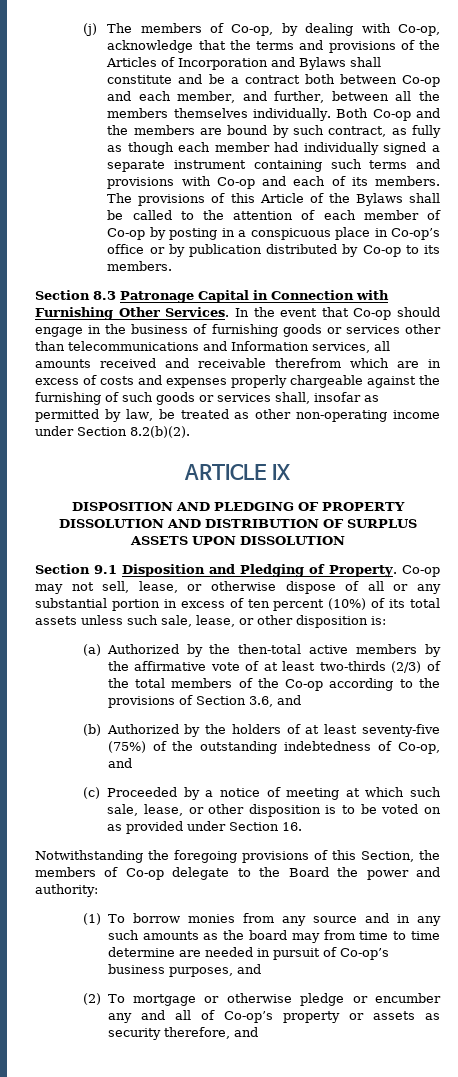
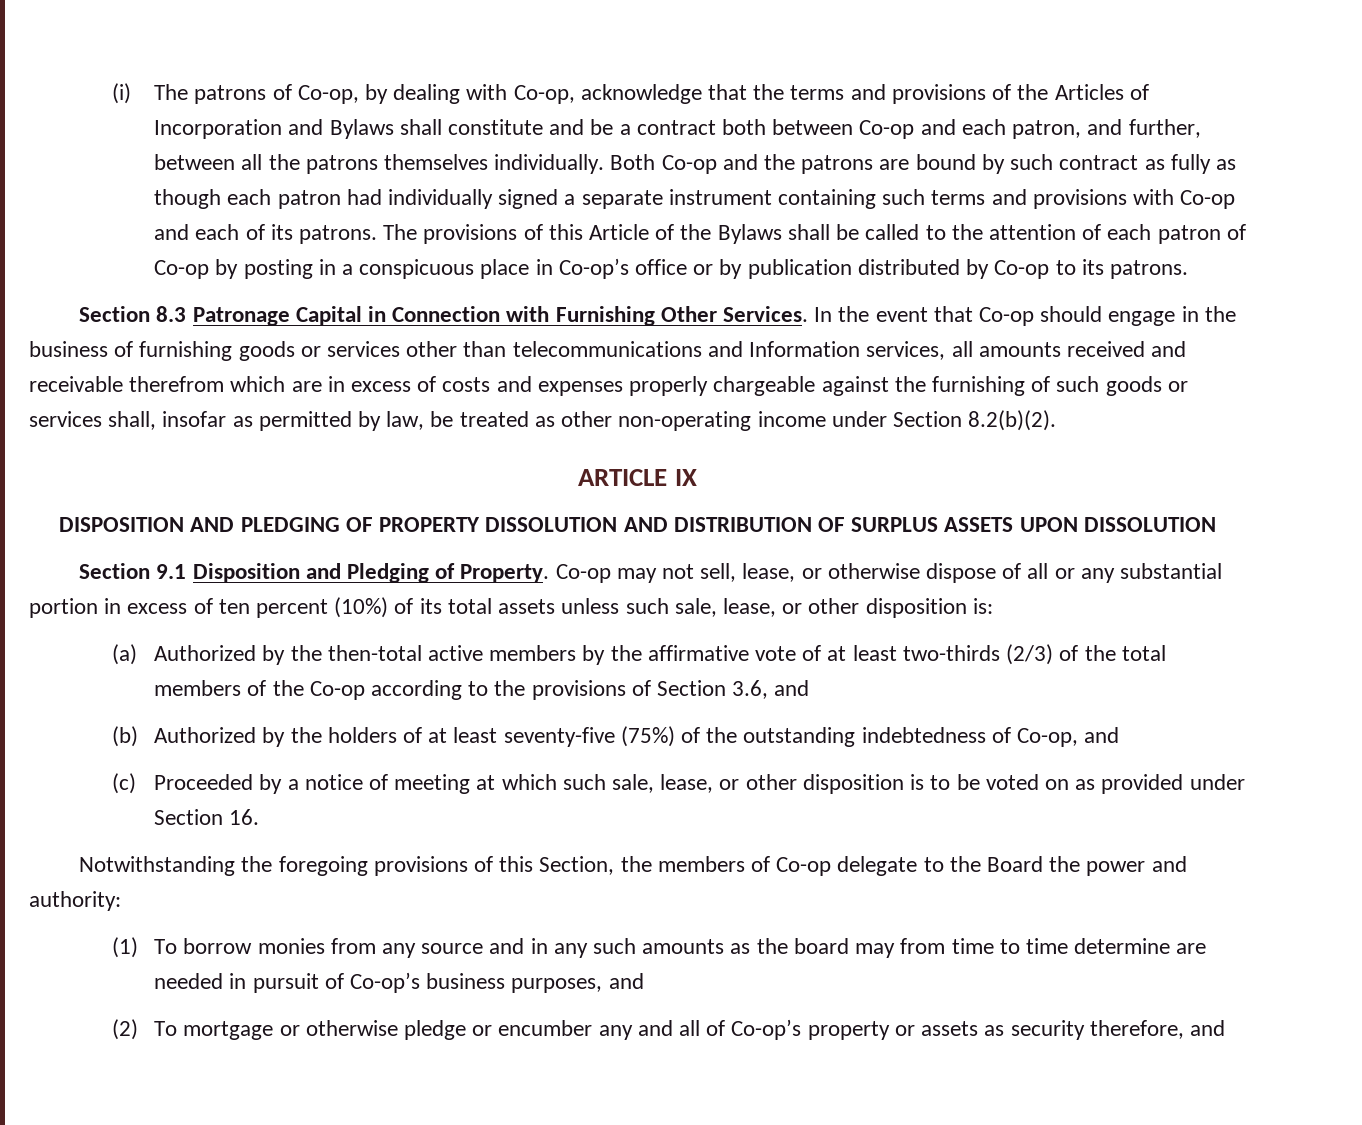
- (j) The members of Co-op, by dealing with Co-op, acknowledge that the terms and provisions of the Articles of Incorporation and Bylaws shall constitute and be a contract both between Co-op and each member, and further, between all the members themselves individually.
+ (i) The patrons of Co-op, by dealing with Co-op, acknowledge that the terms and provisions of the Articles of Incorporation and Bylaws shall constitute and be a contract both between Co-op and each patron, and further, between all the patrons themselves individually.
- Both Co-op and the members are bound by such contract, as fully as though each member had individually signed a separate instrument containing such terms and provisions with Co-op and each of its members.
+ Both Co-op and the patrons are bound by such contract as fully as though each patron had individually signed a separate instrument containing such terms and provisions with Co-op and each of its patrons.
- The provisions of this Article of the Bylaws shall be called to the attention of each member of Co-op by posting in a conspicuous place in Co-op’s office or by publication distributed by Co-op to its members.
+ The provisions of this Article of the Bylaws shall be called to the attention of each patron of Co-op by posting in a conspicuous place in Co-op’s office or by publication distributed by Co-op to its patrons.

